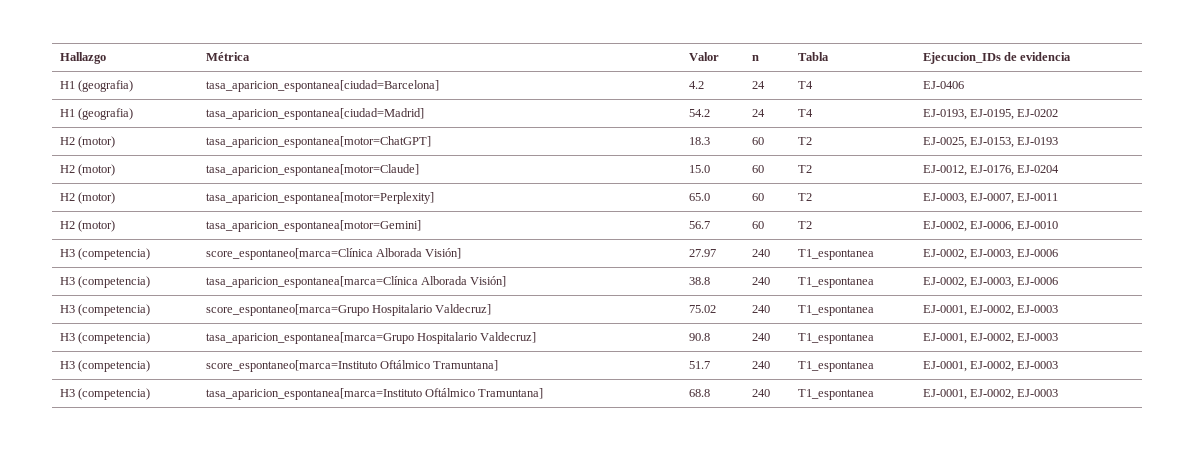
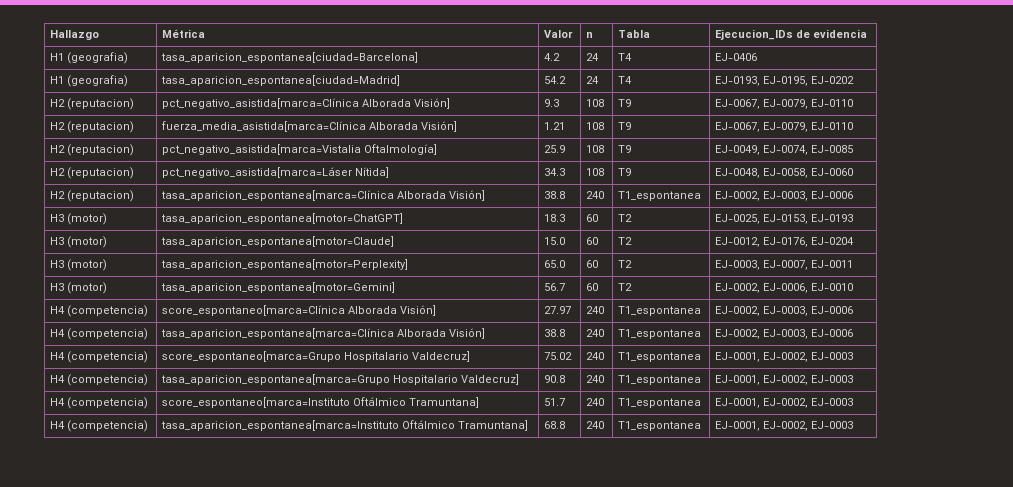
- H2 (motor) | tasa_aparicion_espontanea[motor=ChatGPT] | 18.3 | 60 | T2 | EJ-0025, EJ-0153, EJ-0193
+ H2 (reputacion) | pct_negativo_asistida[marca=Clínica Alborada Visión] | 9.3 | 108 | T9 | EJ-0067, EJ-0079, EJ-0110
+ H2 (reputacion) | fuerza_media_asistida[marca=Clínica Alborada Visión] | 1.21 | 108 | T9 | EJ-0067, EJ-0079, EJ-0110
+ H2 (reputacion) | pct_negativo_asistida[marca=Vistalia Oftalmología] | 25.9 | 108 | T9 | EJ-0049, EJ-0074, EJ-0085
+ H2 (reputacion) | pct_negativo_asistida[marca=Láser Nítida] | 34.3 | 108 | T9 | EJ-0048, EJ-0058, EJ-0060
+ H2 (reputacion) | tasa_aparicion_espontanea[marca=Clínica Alborada Visión] | 38.8 | 240 | T1_espontanea | EJ-0002, EJ-0003, EJ-0006
+ H3 (motor) | tasa_aparicion_espontanea[motor=ChatGPT] | 18.3 | 60 | T2 | EJ-0025, EJ-0153, EJ-0193
- H2 (motor) | tasa_aparicion_espontanea[motor=Claude] | 15.0 | 60 | T2 | EJ-0012, EJ-0176, EJ-0204
+ H3 (motor) | tasa_aparicion_espontanea[motor=Claude] | 15.0 | 60 | T2 | EJ-0012, EJ-0176, EJ-0204
- H2 (motor) | tasa_aparicion_espontanea[motor=Perplexity] | 65.0 | 60 | T2 | EJ-0003, EJ-0007, EJ-0011
+ H3 (motor) | tasa_aparicion_espontanea[motor=Perplexity] | 65.0 | 60 | T2 | EJ-0003, EJ-0007, EJ-0011
- H2 (motor) | tasa_aparicion_espontanea[motor=Gemini] | 56.7 | 60 | T2 | EJ-0002, EJ-0006, EJ-0010
+ H3 (motor) | tasa_aparicion_espontanea[motor=Gemini] | 56.7 | 60 | T2 | EJ-0002, EJ-0006, EJ-0010
- H3 (competencia) | score_espontaneo[marca=Clínica Alborada Visión] | 27.97 | 240 | T1_espontanea | EJ-0002, EJ-0003, EJ-0006
+ H4 (competencia) | score_espontaneo[marca=Clínica Alborada Visión] | 27.97 | 240 | T1_espontanea | EJ-0002, EJ-0003, EJ-0006
- H3 (competencia) | tasa_aparicion_espontanea[marca=Clínica Alborada Visión] | 38.8 | 240 | T1_espontanea | EJ-0002, EJ-0003, EJ-0006
+ H4 (competencia) | tasa_aparicion_espontanea[marca=Clínica Alborada Visión] | 38.8 | 240 | T1_espontanea | EJ-0002, EJ-0003, EJ-0006
- H3 (competencia) | score_espontaneo[marca=Grupo Hospitalario Valdecruz] | 75.02 | 240 | T1_espontanea | EJ-0001, EJ-0002, EJ-0003
+ H4 (competencia) | score_espontaneo[marca=Grupo Hospitalario Valdecruz] | 75.02 | 240 | T1_espontanea | EJ-0001, EJ-0002, EJ-0003
- H3 (competencia) | tasa_aparicion_espontanea[marca=Grupo Hospitalario Valdecruz] | 90.8 | 240 | T1_espontanea | EJ-0001, EJ-0002, EJ-0003
+ H4 (competencia) | tasa_aparicion_espontanea[marca=Grupo Hospitalario Valdecruz] | 90.8 | 240 | T1_espontanea | EJ-0001, EJ-0002, EJ-0003
- H3 (competencia) | score_espontaneo[marca=Instituto Oftálmico Tramuntana] | 51.7 | 240 | T1_espontanea | EJ-0001, EJ-0002, EJ-0003
+ H4 (competencia) | score_espontaneo[marca=Instituto Oftálmico Tramuntana] | 51.7 | 240 | T1_espontanea | EJ-0001, EJ-0002, EJ-0003
- H3 (competencia) | tasa_aparicion_espontanea[marca=Instituto Oftálmico Tramuntana] | 68.8 | 240 | T1_espontanea | EJ-0001, EJ-0002, EJ-0003
+ H4 (competencia) | tasa_aparicion_espontanea[marca=Instituto Oftálmico Tramuntana] | 68.8 | 240 | T1_espontanea | EJ-0001, EJ-0002, EJ-0003

